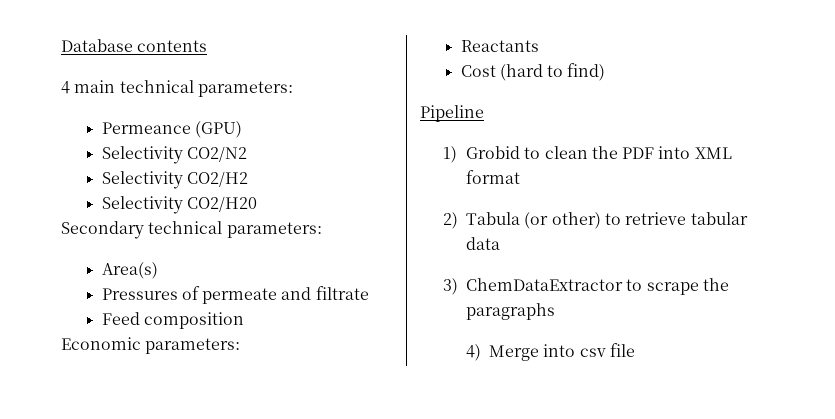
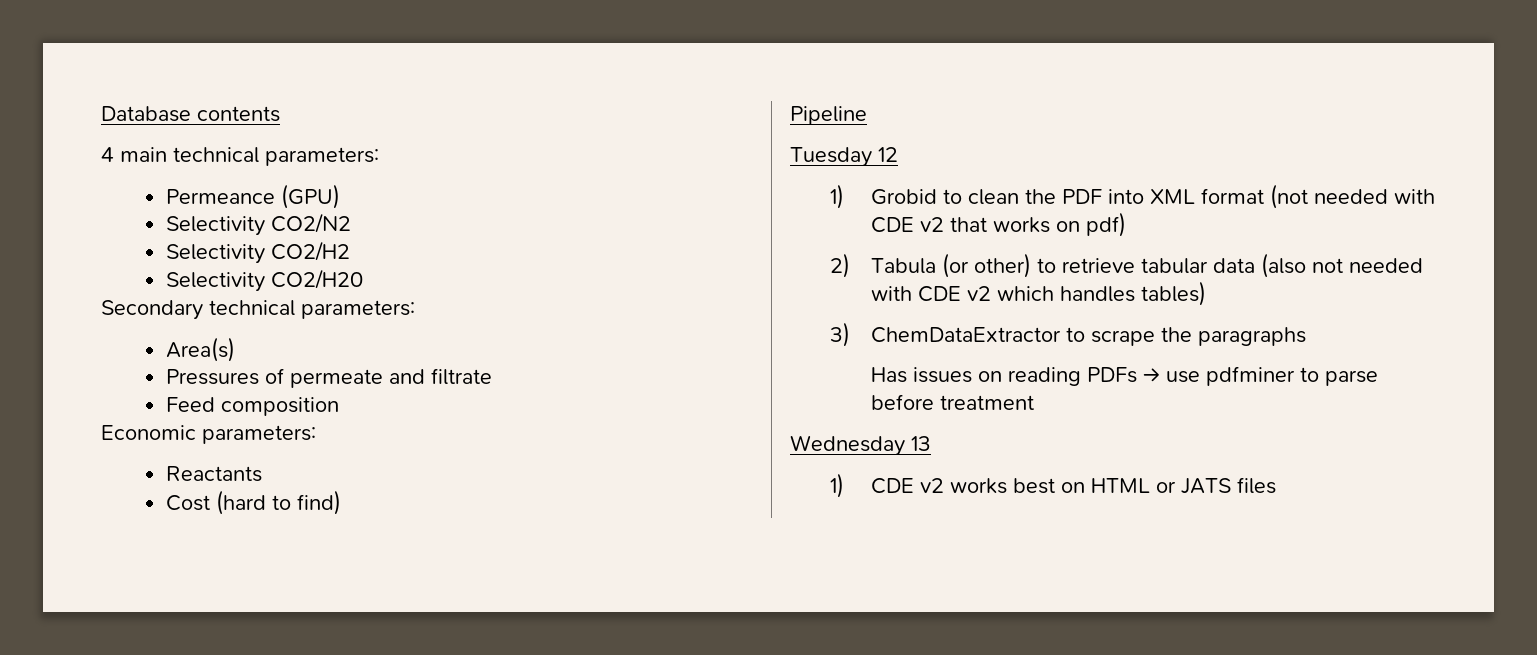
+ Tuesday 12
- 1) Grobid to clean the PDF into XML format
+ 1) Grobid to clean the PDF into XML format (not needed with CDE v2 that works on pdf)
- 2) Tabula (or other) to retrieve tabular data
+ 2) Tabula (or other) to retrieve tabular data (also not needed with CDE v2 which handles tables)
- 4) Merge into csv file
+ Has issues on reading PDFs → use pdfminer to parse before treatment
+ Wednesday 13
+ 1) CDE v2 works best on HTML or JATS files

